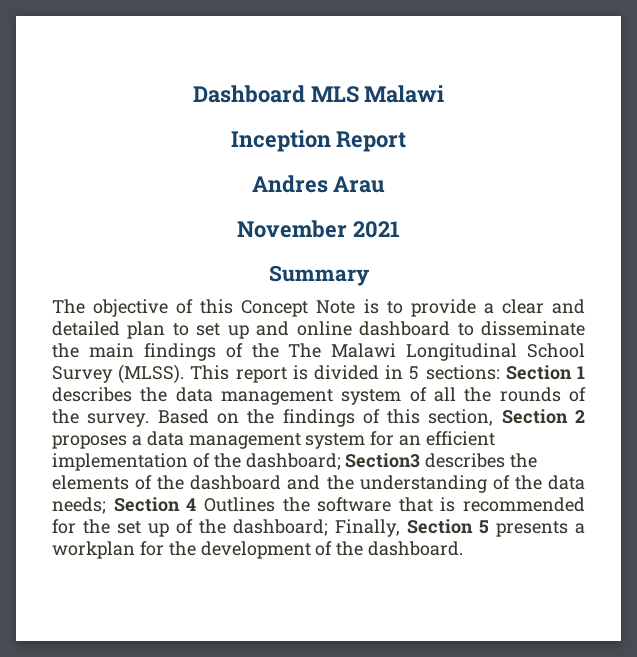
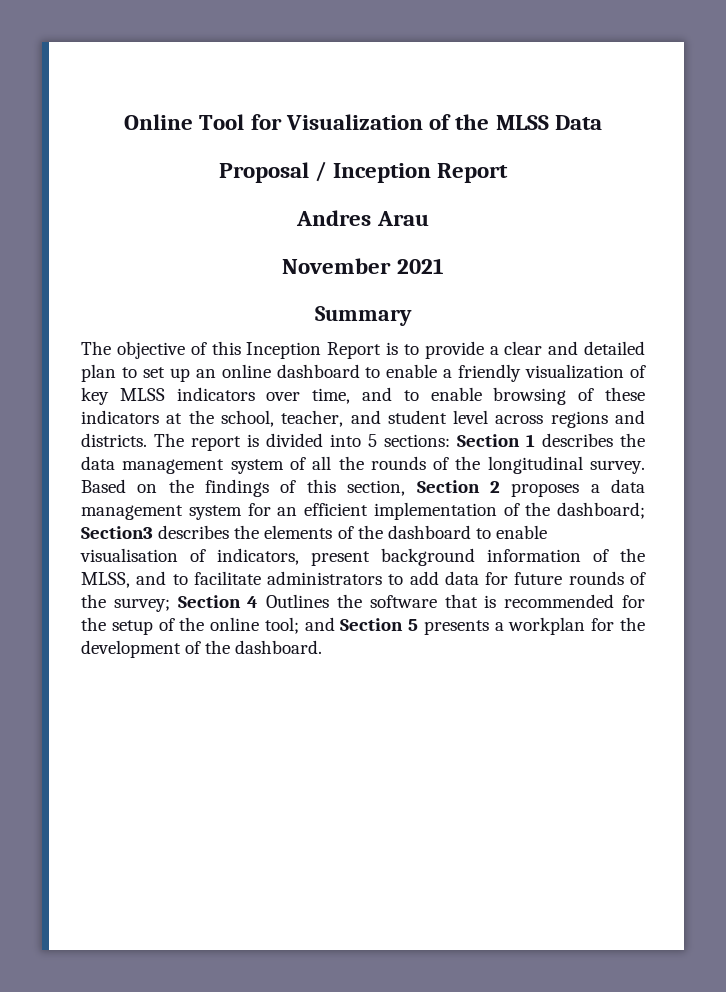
- Dashboard MLS Malawi
- Inception Report
+ Online Tool for Visualization of the MLSS Data
+ Proposal / Inception Report
- The objective of this Concept Note is to provide a clear and detailed plan to set up and online dashboard to disseminate the main findings of the The Malawi Longitudinal School Survey (MLSS). This report is divided in 5 sections: Section 1 describes the data management system of all the rounds of the survey.
+ The objective of this Inception Report is to provide a clear and detailed plan to set up an online dashboard to enable a friendly visualization of key MLSS indicators over time, and to enable browsing of these indicators at the school, teacher, and student level across regions and districts. The report is divided into 5 sections: Section 1 describes the data management system of all the rounds of the longitudinal survey.
- Based on the findings of this section, Section 2 proposes a data management system for an efficient implementation of the dashboard; Section3 describes the elements of the dashboard and the understanding of the data needs; Section 4 Outlines the software that is recommended for the set up of the dashboard; Finally, Section 5 presents a workplan for the development of the dashboard.
+ Based on the findings of this section, Section 2 proposes a data management system for an efficient implementation of the dashboard; Section3 describes the elements of the dashboard to enable visualisation of indicators, present background information of the MLSS, and to facilitate administrators to add data for future rounds of the survey; Section 4 Outlines the software that is recommended for the setup of the online tool; and Section 5 presents a workplan for the development of the dashboard.

